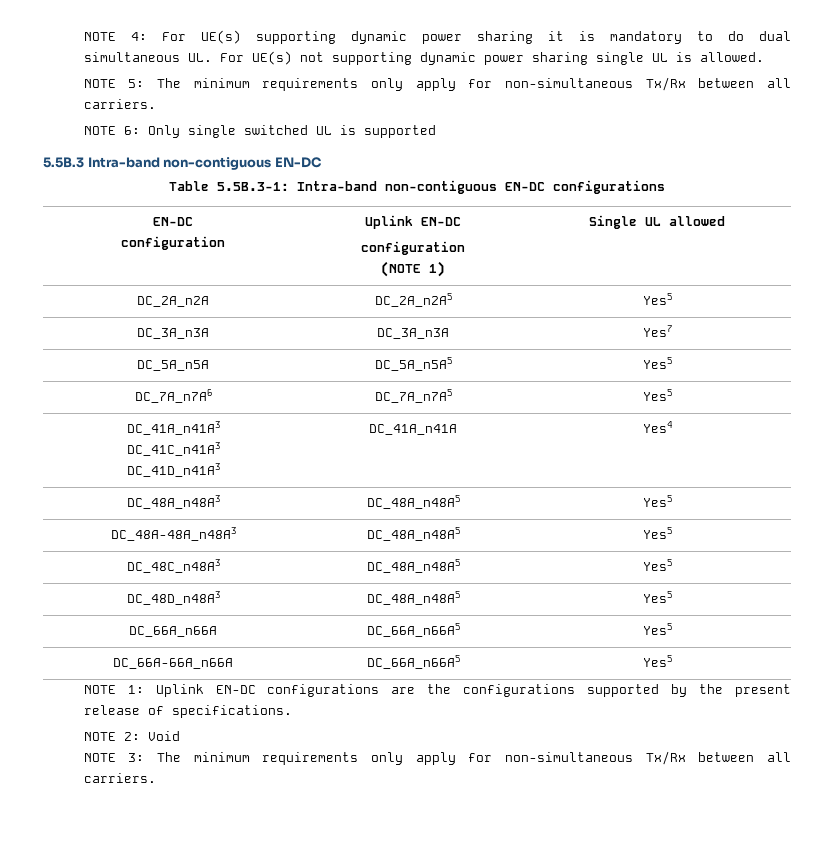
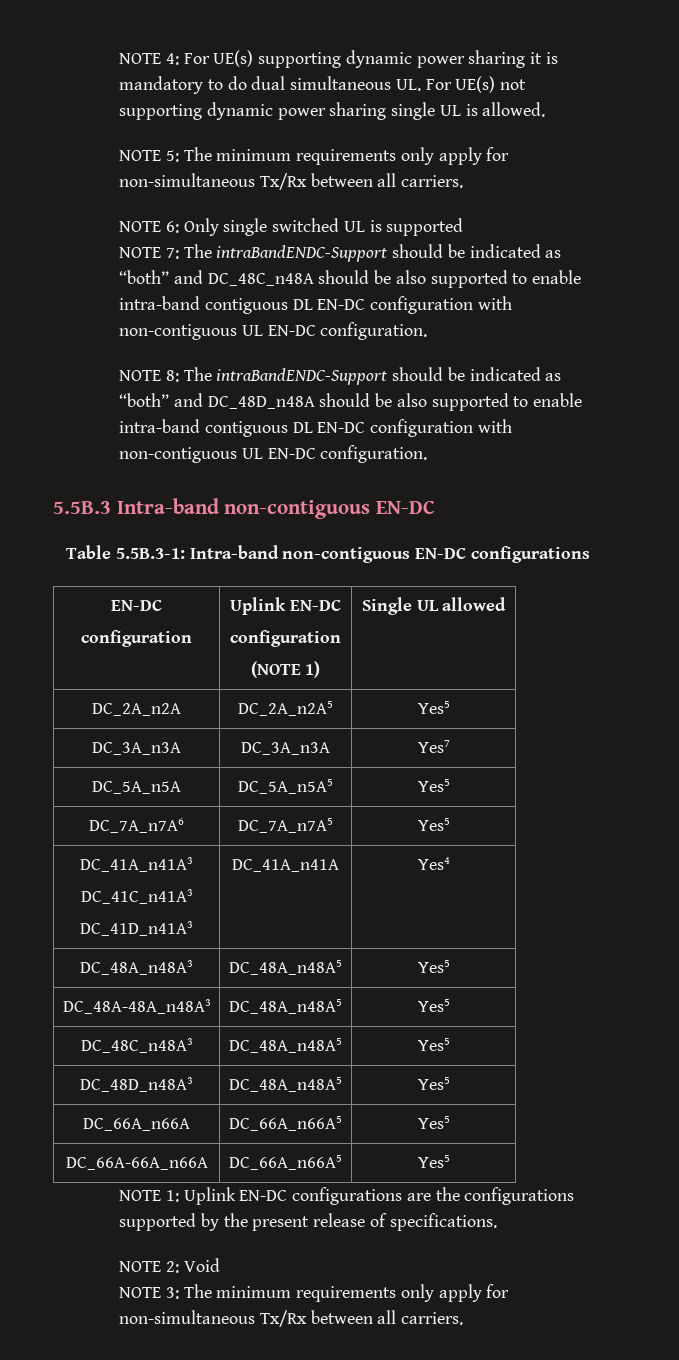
+ NOTE 7: The intraBandENDC-Support should be indicated as “both” and DC_48C_n48A should be also supported to enable intra-band contiguous DL EN-DC configuration with non-contiguous UL EN-DC configuration.
+ NOTE 8: The intraBandENDC-Support should be indicated as “both” and DC_48D_n48A should be also supported to enable intra-band contiguous DL EN-DC configuration with non-contiguous UL EN-DC configuration.

